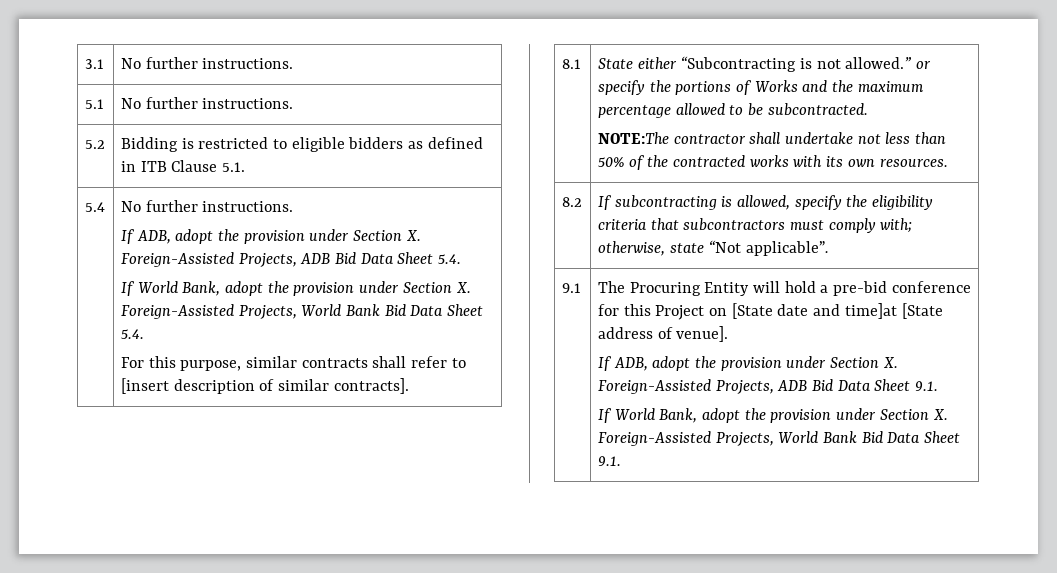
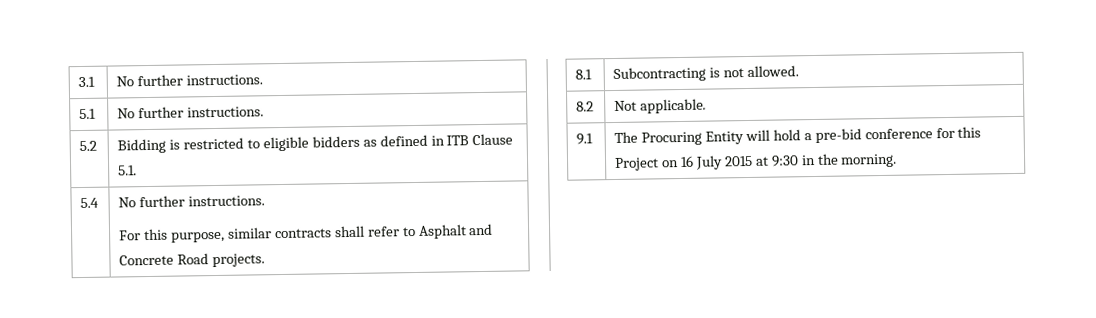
- If ADB, adopt the provision under Section X. Foreign-Assisted Projects, ADB Bid Data Sheet 5.4.
- If World Bank, adopt the provision under Section X. Foreign-Assisted Projects, World Bank Bid Data Sheet 5.4.
- For this purpose, similar contracts shall refer to [insert description of similar contracts].
- 8.1 | State either “Subcontracting is not allowed.” or specify the portions of Works and the maximum percentage allowed to be subcontracted.
- NOTE:The contractor shall undertake not less than 50% of the contracted works with its own resources.
- 8.2 | If subcontracting is allowed, specify the eligibility criteria that subcontractors must comply with; otherwise, state “Not applicable”.
+ For this purpose, similar contracts shall refer to Asphalt and Concrete Road projects.
+ 8.1 | Subcontracting is not allowed.
+ 8.2 | Not applicable.
- The Procuring Entity will hold a pre-bid conference for this Project on [State date and time]at [State address of venue].
- If ADB, adopt the provision under Section X. Foreign-Assisted Projects, ADB Bid Data Sheet 9.1.
- If World Bank, adopt the provision under Section X. Foreign-Assisted Projects, World Bank Bid Data Sheet 9.1.
+ The Procuring Entity will hold a pre-bid conference for this Project on 16 July 2015 at 9:30 in the morning.

